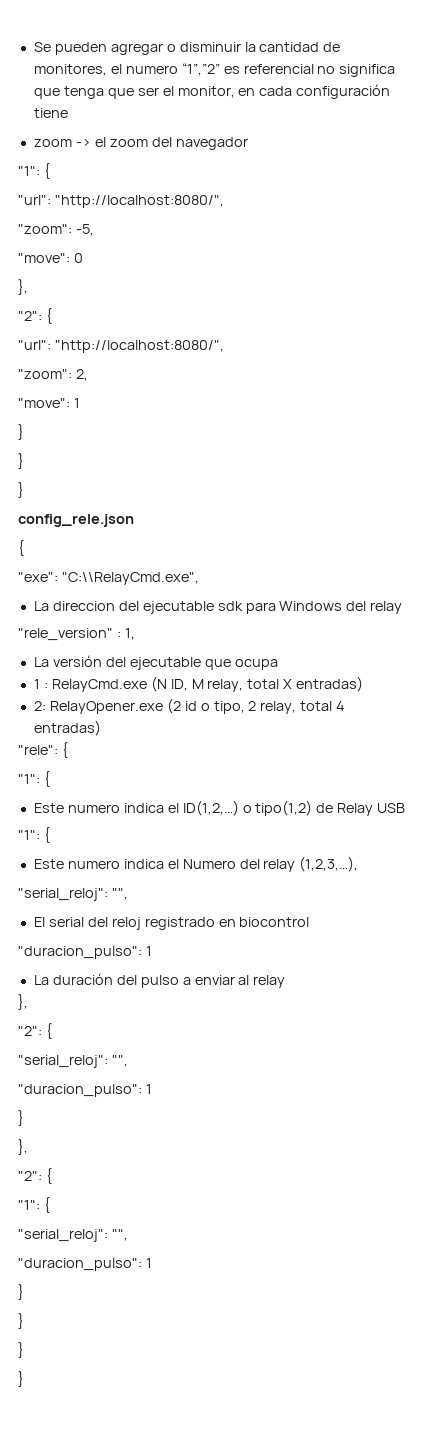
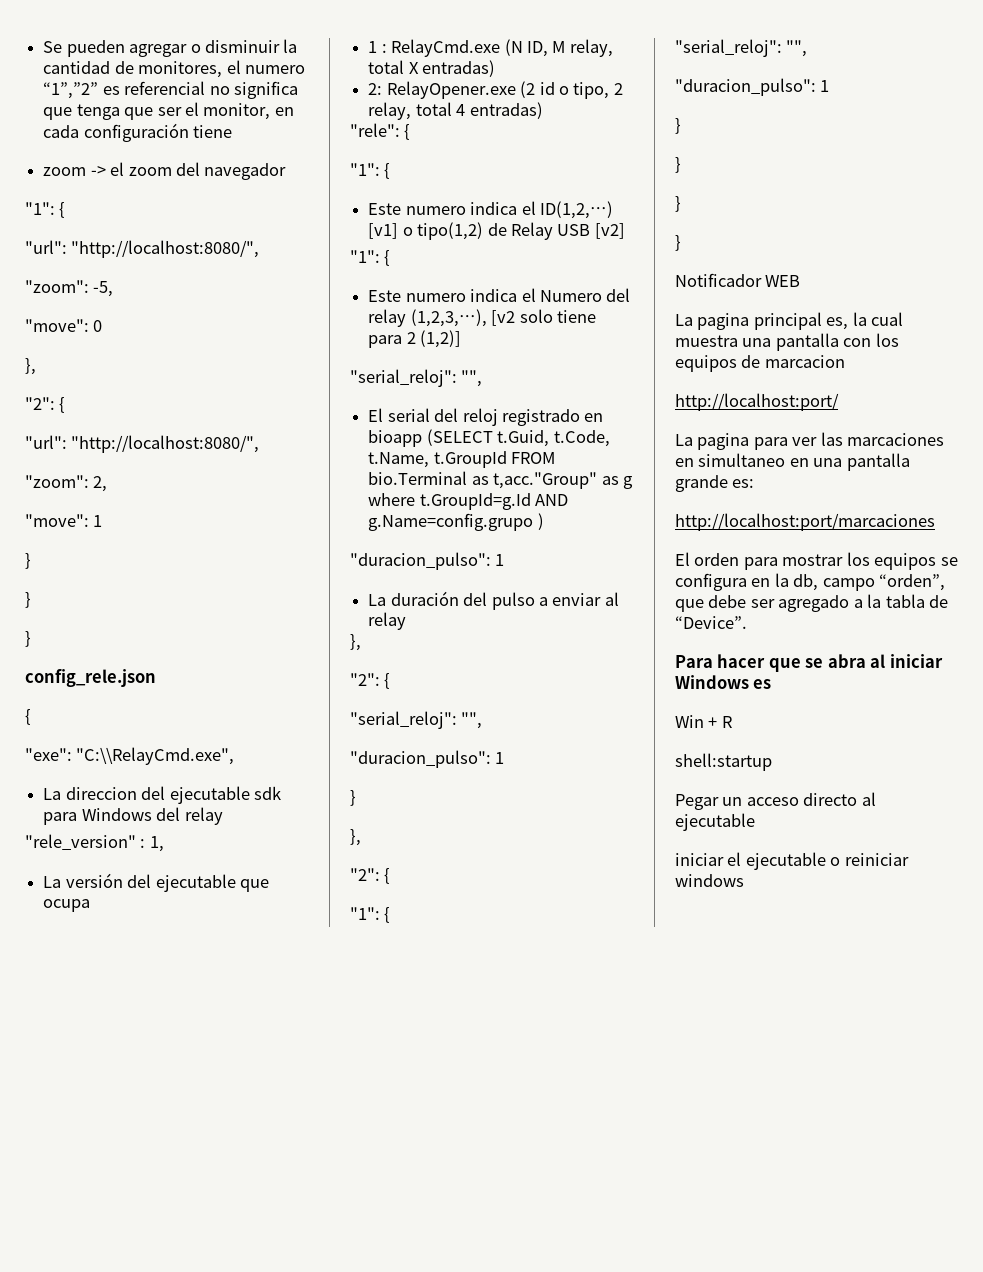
- Este numero indica el ID(1,2,…) o tipo(1,2) de Relay USB
+ Este numero indica el ID(1,2,…) [v1] o tipo(1,2) de Relay USB [v2]
- Este numero indica el Numero del relay (1,2,3,…),
+ Este numero indica el Numero del relay (1,2,3,…), [v2 solo tiene para 2 (1,2)]
- El serial del reloj registrado en biocontrol
+ El serial del reloj registrado en bioapp (SELECT t.Guid, t.Code, t.Name, t.GroupId FROM bio.Terminal as t,acc."Group" as g where t.GroupId=g.Id AND g.Name=config.grupo )
+ Notificador WEB
+ La pagina principal es, la cual muestra una pantalla con los equipos de marcacion
+ http://localhost:port/
+ La pagina para ver las marcaciones en simultaneo en una pantalla grande es:
+ http://localhost:port/marcaciones
+ El orden para mostrar los equipos se configura en la db, campo “orden”, que debe ser agregado a la tabla de “Device”.
+ Para hacer que se abra al iniciar Windows es
+ Win + R
+ shell:startup
+ Pegar un acceso directo al ejecutable
+ iniciar el ejecutable o reiniciar windows

